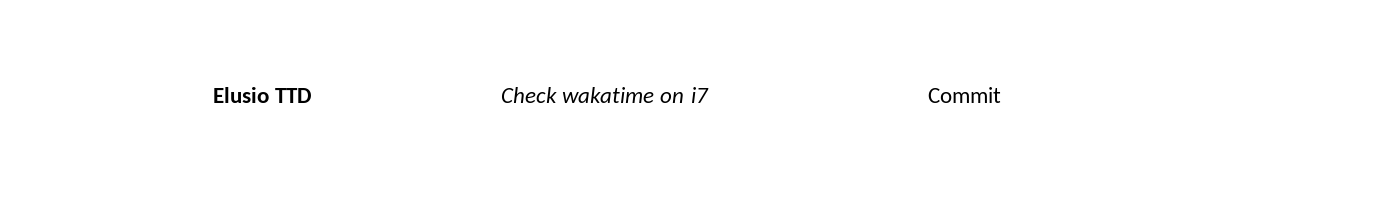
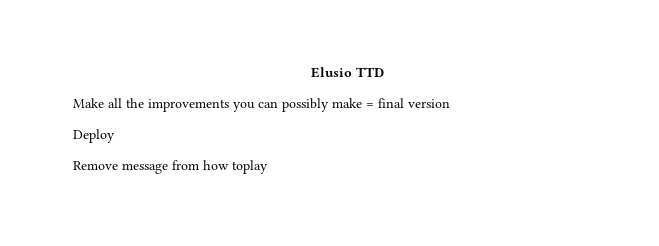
- Check wakatime on i7
- Commit
+ Make all the improvements you can possibly make = final version
+ Deploy
+ Remove message from how toplay

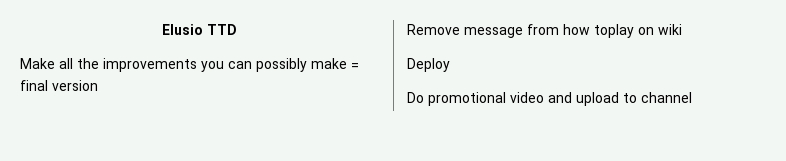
- Deploy
- Remove message from how toplay
+ Remove message from how toplay on wiki
+ Deploy
+ Do promotional video and upload to channel

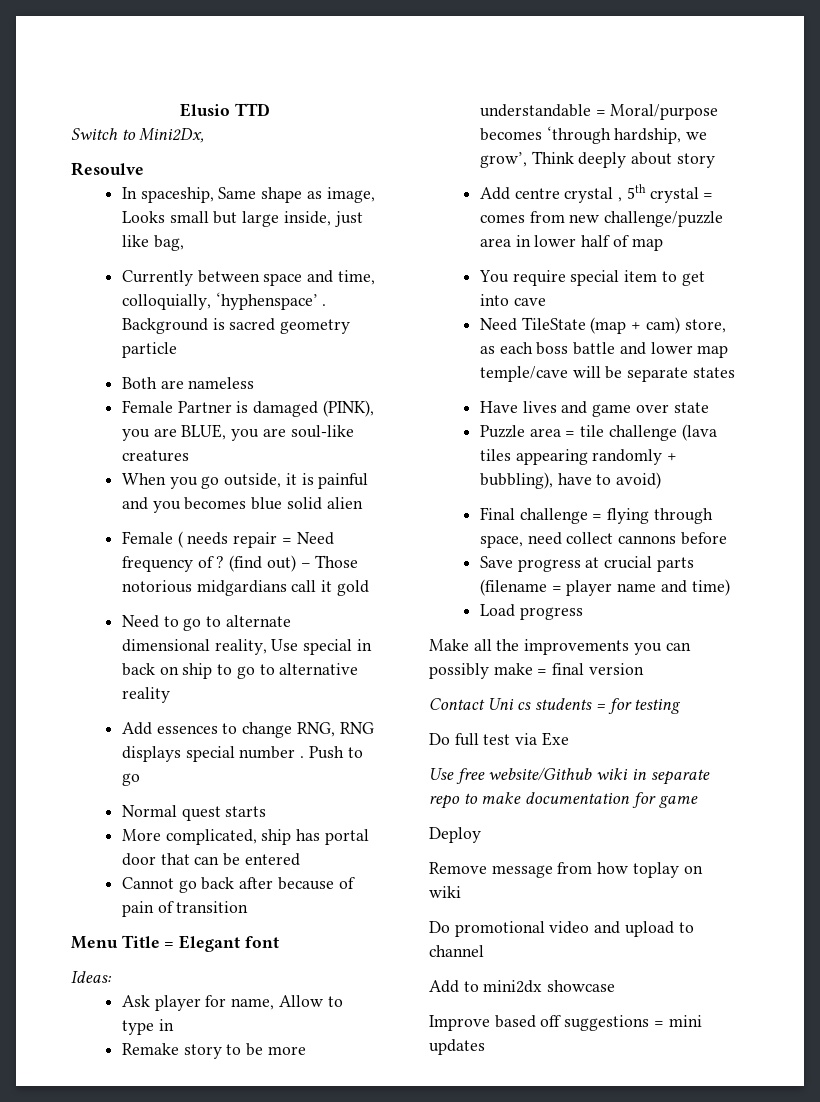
+ Switch to Mini2Dx,
+ Resoulve
+ In spaceship, Same shape as image, Looks small but large inside, just like bag,
+ Currently between space and time, colloquially, ‘hyphenspace’ . Background is sacred geometry particle
+ Both are nameless
+ Female Partner is damaged (PINK), you are BLUE, you are soul-like creatures
+ When you go outside, it is painful and you becomes blue solid alien
+ Female ( needs repair = Need frequency of ? (find out) – Those notorious midgardians call it gold
+ Need to go to alternate dimensional reality, Use special in back on ship to go to alternative reality
+ Add essences to change RNG, RNG displays special number . Push to go
+ Normal quest starts
+ More complicated, ship has portal door that can be entered
+ Cannot go back after because of pain of transition
+ Menu Title = Elegant font
+ Ideas:
+ Ask player for name, Allow to type in
+ Remake story to be more understandable = Moral/purpose becomes ‘through hardship, we grow’, Think deeply about story
+ Add centre crystal , 5th crystal = comes from new challenge/puzzle area in lower half of map
+ You require special item to get into cave
+ Need TileState (map + cam) store, as each boss battle and lower map temple/cave will be separate states
+ Have lives and game over state
+ Puzzle area = tile challenge (lava tiles appearing randomly + bubbling), have to avoid)
+ Final challenge = flying through space, need collect cannons before
+ Save progress at crucial parts (filename = player name and time)
+ Load progress
+ Contact Uni cs students = for testing
+ Do full test via Exe
+ Use free website/Github wiki in separate repo to make documentation for game
+ Deploy
- Deploy
+ Add to mini2dx showcase
+ Improve based off suggestions = mini updates

